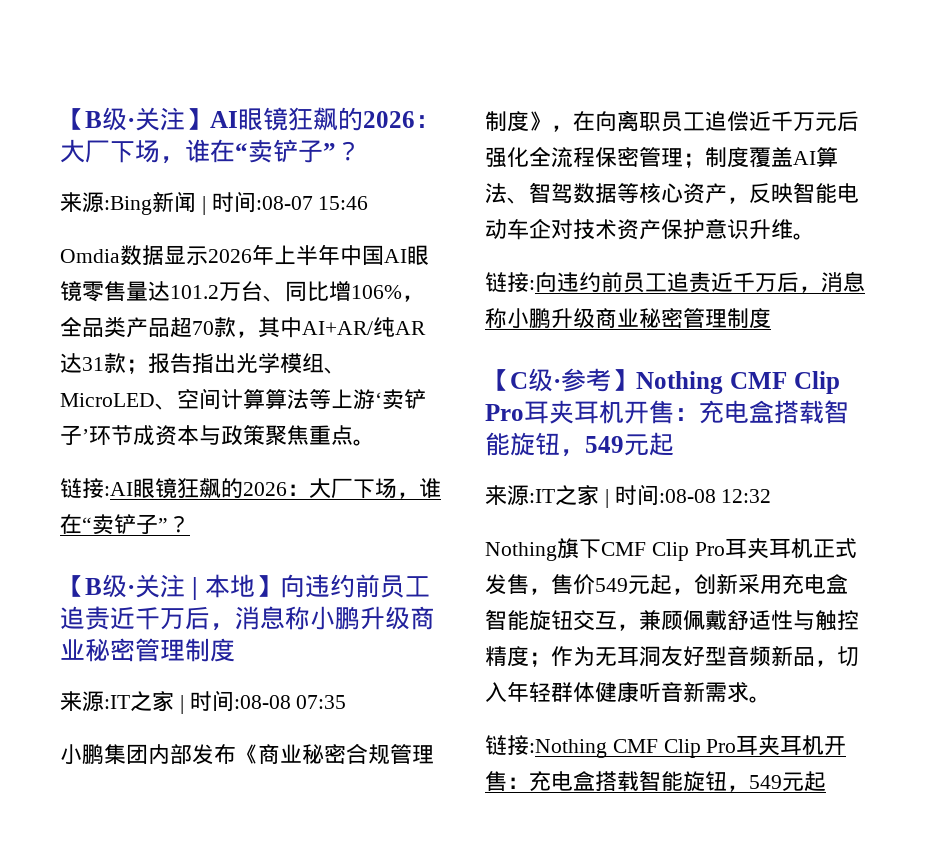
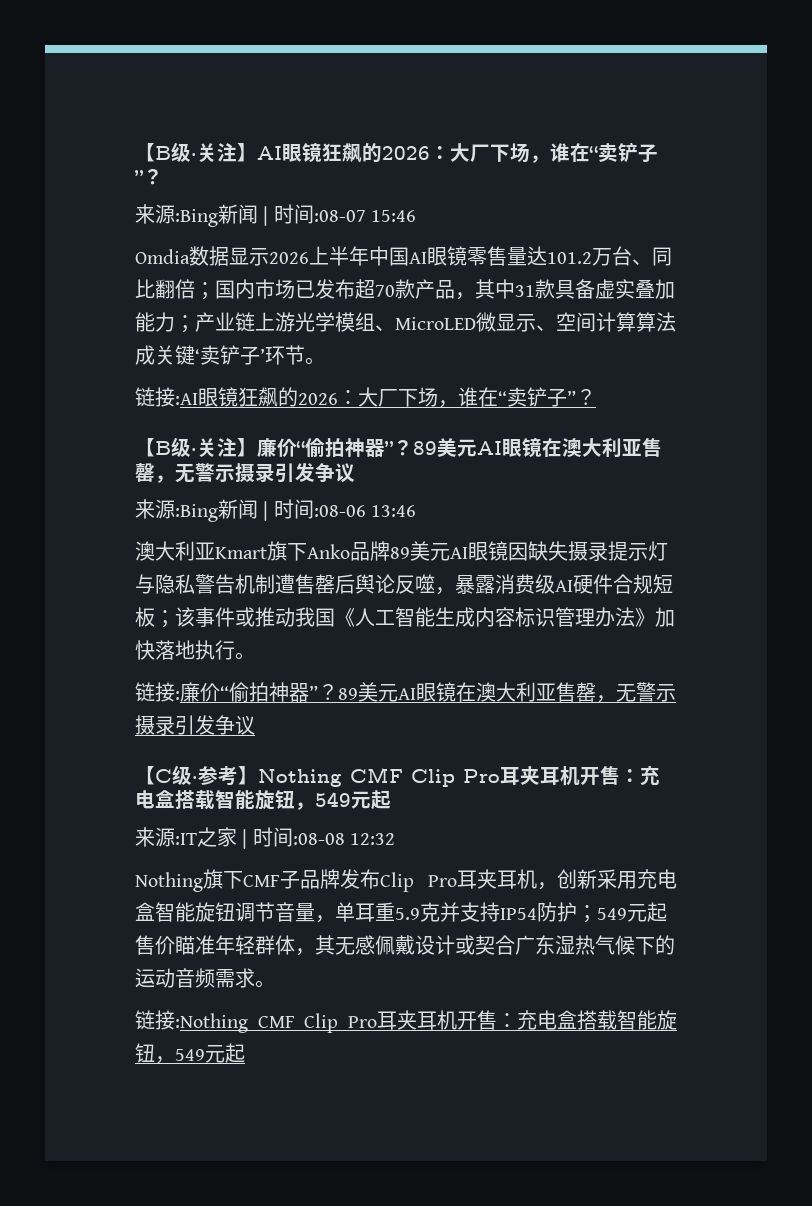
- Omdia数据显示2026年上半年中国AI眼镜零售量达101.2万台、同比增106%，全品类产品超70款，其中AI+AR/纯AR达31款；报告指出光学模组、MicroLED、空间计算算法等上游‘卖铲子’环节成资本与政策聚焦重点。
+ Omdia数据显示2026上半年中国AI眼镜零售量达101.2万台、同比翻倍；国内市场已发布超70款产品，其中31款具备虚实叠加能力；产业链上游光学模组、MicroLED微显示、空间计算算法成关键‘卖铲子’环节。
- 【B级·关注 | 本地】向违约前员工追责近千万后，消息称小鹏升级商业秘密管理制度
- 来源:IT之家 | 时间:08-08 07:35
- 小鹏集团内部发布《商业秘密合规管理制度》，在向离职员工追偿近千万元后强化全流程保密管理；制度覆盖AI算法、智驾数据等核心资产，反映智能电动车企对技术资产保护意识升维。
- 链接:向违约前员工追责近千万后，消息称小鹏升级商业秘密管理制度
+ 【B级·关注】廉价“偷拍神器”？89美元AI眼镜在澳大利亚售罄，无警示摄录引发争议
+ 来源:Bing新闻 | 时间:08-06 13:46
+ 澳大利亚Kmart旗下Anko品牌89美元AI眼镜因缺失摄录提示灯与隐私警告机制遭售罄后舆论反噬，暴露消费级AI硬件合规短板；该事件或推动我国《人工智能生成内容标识管理办法》加快落地执行。
+ 链接:廉价“偷拍神器”？89美元AI眼镜在澳大利亚售罄，无警示摄录引发争议
- Nothing旗下CMF Clip Pro耳夹耳机正式发售，售价549元起，创新采用充电盒智能旋钮交互，兼顾佩戴舒适性与触控精度；作为无耳洞友好型音频新品，切入年轻群体健康听音新需求。
+ Nothing旗下CMF子品牌发布Clip Pro耳夹耳机，创新采用充电盒智能旋钮调节音量，单耳重5.9克并支持IP54防护；549元起售价瞄准年轻群体，其无感佩戴设计或契合广东湿热气候下的运动音频需求。

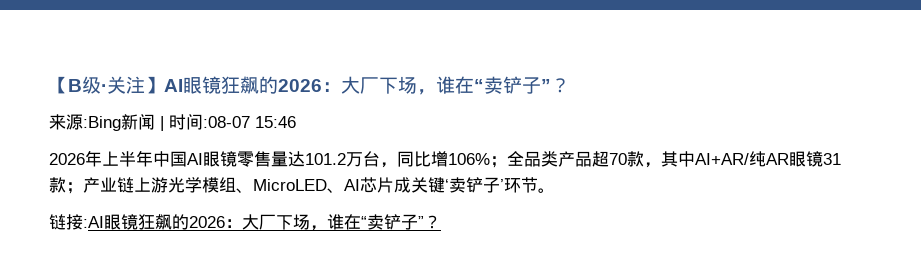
- Omdia数据显示2026上半年中国AI眼镜零售量达101.2万台、同比翻倍；国内市场已发布超70款产品，其中31款具备虚实叠加能力；产业链上游光学模组、MicroLED微显示、空间计算算法成关键‘卖铲子’环节。
+ 2026年上半年中国AI眼镜零售量达101.2万台，同比增106%；全品类产品超70款，其中AI+AR/纯AR眼镜31款；产业链上游光学模组、MicroLED、AI芯片成关键‘卖铲子’环节。
- 【B级·关注】廉价“偷拍神器”？89美元AI眼镜在澳大利亚售罄，无警示摄录引发争议
- 来源:Bing新闻 | 时间:08-06 13:46
- 澳大利亚Kmart旗下Anko品牌89美元AI眼镜因缺失摄录提示灯与隐私警告机制遭售罄后舆论反噬，暴露消费级AI硬件合规短板；该事件或推动我国《人工智能生成内容标识管理办法》加快落地执行。
- 链接:廉价“偷拍神器”？89美元AI眼镜在澳大利亚售罄，无警示摄录引发争议
- 【C级·参考】Nothing CMF Clip Pro耳夹耳机开售：充电盒搭载智能旋钮，549元起
- 来源:IT之家 | 时间:08-08 12:32
- Nothing旗下CMF子品牌发布Clip Pro耳夹耳机，创新采用充电盒智能旋钮调节音量，单耳重5.9克并支持IP54防护；549元起售价瞄准年轻群体，其无感佩戴设计或契合广东湿热气候下的运动音频需求。
- 链接:Nothing CMF Clip Pro耳夹耳机开售：充电盒搭载智能旋钮，549元起

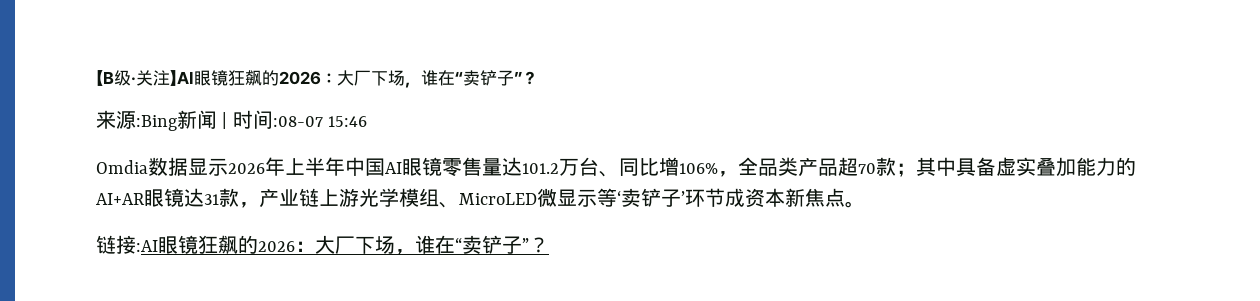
- 2026年上半年中国AI眼镜零售量达101.2万台，同比增106%；全品类产品超70款，其中AI+AR/纯AR眼镜31款；产业链上游光学模组、MicroLED、AI芯片成关键‘卖铲子’环节。
+ Omdia数据显示2026年上半年中国AI眼镜零售量达101.2万台、同比增106%，全品类产品超70款；其中具备虚实叠加能力的AI+AR眼镜达31款，产业链上游光学模组、MicroLED微显示等‘卖铲子’环节成资本新焦点。

